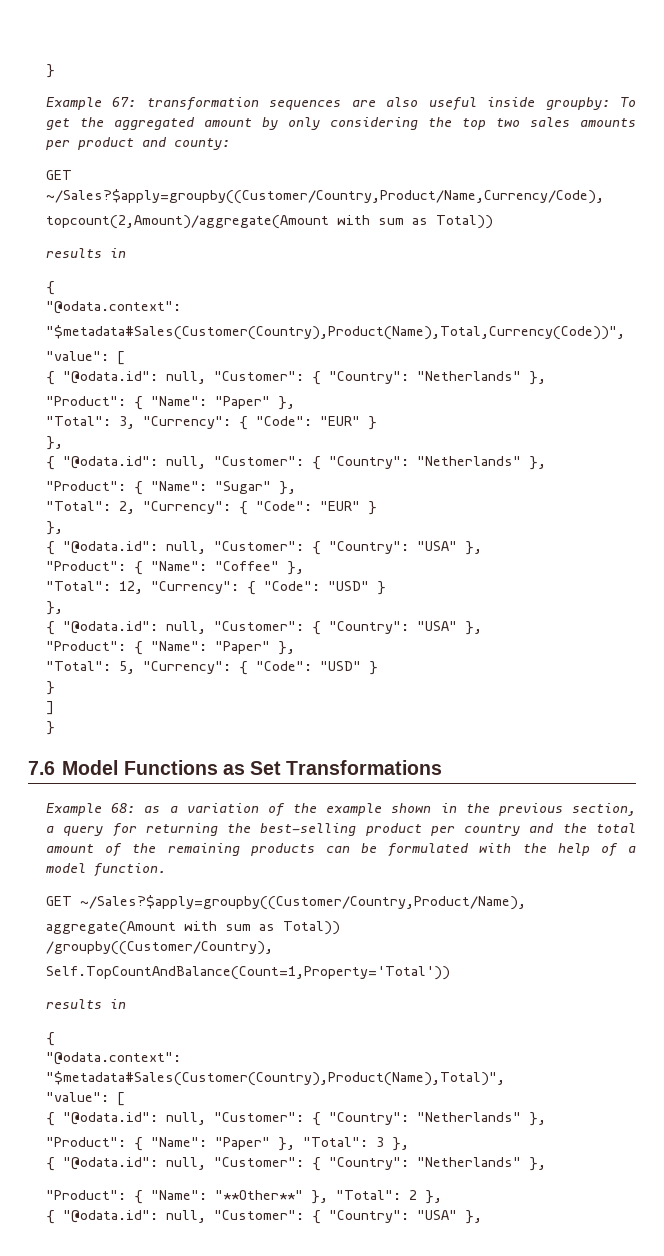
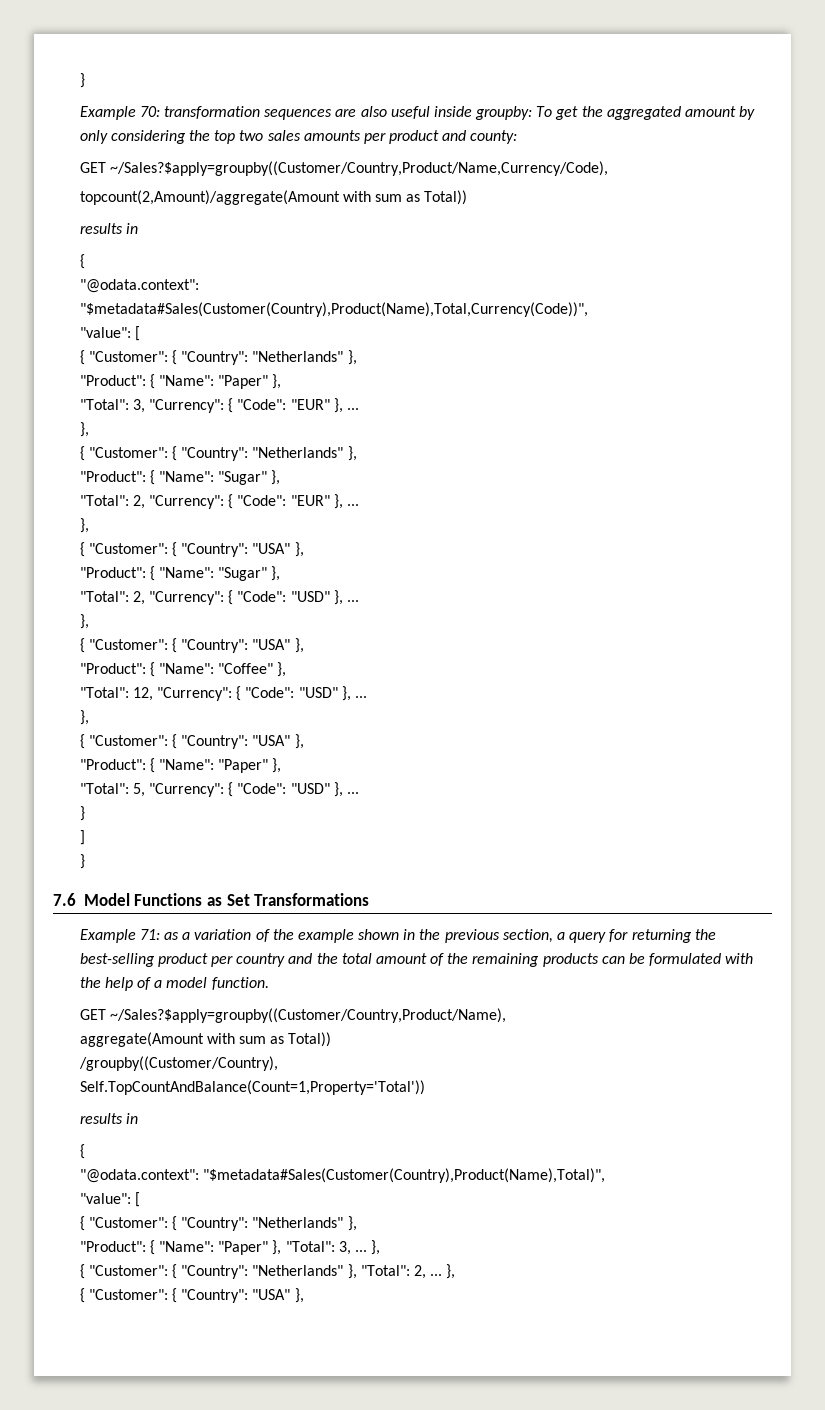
- Example 67: transformation sequences are also useful inside groupby: To get the aggregated amount by only considering the top two sales amounts per product and county:
+ Example 70: transformation sequences are also useful inside groupby: To get the aggregated amount by only considering the top two sales amounts per product and county:
  "$metadata#Sales(Customer(Country),Product(Name),Total,Currency(Code))",
  "value": [
- { "@odata.id": null, "Customer": { "Country": "Netherlands" },
+ { "Customer": { "Country": "Netherlands" },
- "Total": 3, "Currency": { "Code": "EUR" }
+ "Total": 3, "Currency": { "Code": "EUR" }, ...
  },
- { "@odata.id": null, "Customer": { "Country": "Netherlands" },
+ { "Customer": { "Country": "Netherlands" },
- "Total": 2, "Currency": { "Code": "EUR" }
+ "Total": 2, "Currency": { "Code": "EUR" }, ...
  },
- { "@odata.id": null, "Customer": { "Country": "USA" },
+ { "Customer": { "Country": "USA" },
+ "Product": { "Name": "Sugar" },
+ "Total": 2, "Currency": { "Code": "USD" }, ...
+ },
+ { "Customer": { "Country": "USA" },
- "Total": 12, "Currency": { "Code": "USD" }
+ "Total": 12, "Currency": { "Code": "USD" }, ...
  },
- { "@odata.id": null, "Customer": { "Country": "USA" },
+ { "Customer": { "Country": "USA" },
- "Total": 5, "Currency": { "Code": "USD" }
+ "Total": 5, "Currency": { "Code": "USD" }, ...
- Example 68: as a variation of the example shown in the previous section, a query for returning the best-selling product per country and the total amount of the remaining products can be formulated with the help of a model function.
+ Example 71: as a variation of the example shown in the previous section, a query for returning the best-selling product per country and the total amount of the remaining products can be formulated with the help of a model function.
  "@odata.context": "$metadata#Sales(Customer(Country),Product(Name),Total)",
  "value": [
- { "@odata.id": null, "Customer": { "Country": "Netherlands" },
+ { "Customer": { "Country": "Netherlands" },
- "Product": { "Name": "Paper" }, "Total": 3 },
- { "@odata.id": null, "Customer": { "Country": "Netherlands" },
- "Product": { "Name": "**Other**" }, "Total": 2 },
- { "@odata.id": null, "Customer": { "Country": "USA" },
+ "Product": { "Name": "Paper" }, "Total": 3, ... },
+ { "Customer": { "Country": "Netherlands" }, "Total": 2, ... },
+ { "Customer": { "Country": "USA" },

